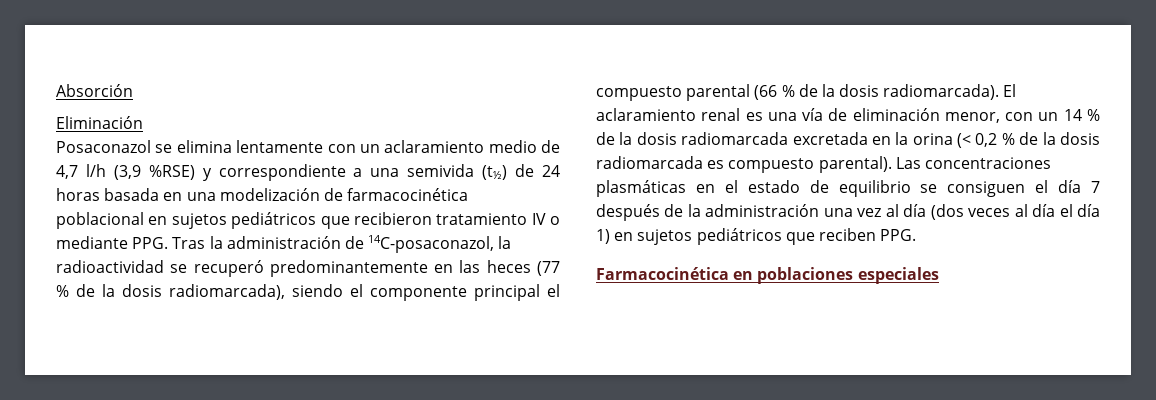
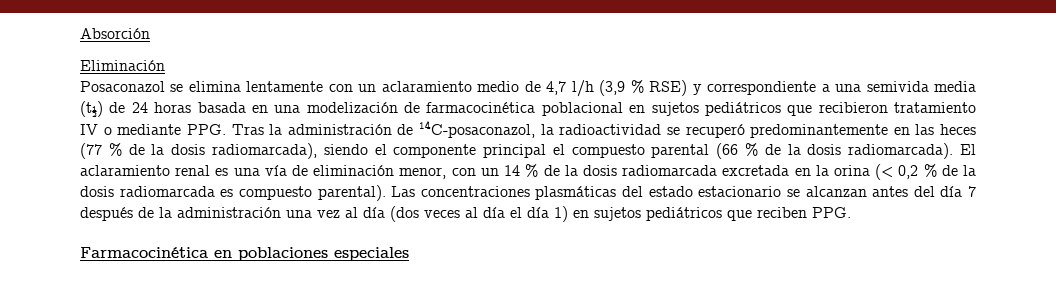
- Posaconazol se elimina lentamente con un aclaramiento medio de 4,7 l/h (3,9 %RSE) y correspondiente a una semivida (t½) de 24 horas basada en una modelización de farmacocinética poblacional en sujetos pediátricos que recibieron tratamiento IV o mediante PPG. Tras la administración de 14C-posaconazol, la radioactividad se recuperó predominantemente en las heces (77 % de la dosis radiomarcada), siendo el componente principal el compuesto parental (66 % de la dosis radiomarcada).
+ Posaconazol se elimina lentamente con un aclaramiento medio de 4,7 l/h (3,9 % RSE) y correspondiente a una semivida media (t½) de 24 horas basada en una modelización de farmacocinética poblacional en sujetos pediátricos que recibieron tratamiento IV o mediante PPG. Tras la administración de 14C-posaconazol, la radioactividad se recuperó predominantemente en las heces (77 % de la dosis radiomarcada), siendo el componente principal el compuesto parental (66 % de la dosis radiomarcada).
- Las concentraciones plasmáticas en el estado de equilibrio se consiguen el día 7 después de la administración una vez al día (dos veces al día el día 1) en sujetos pediátricos que reciben PPG.
+ Las concentraciones plasmáticas del estado estacionario se alcanzan antes del día 7 después de la administración una vez al día (dos veces al día el día 1) en sujetos pediátricos que reciben PPG.

